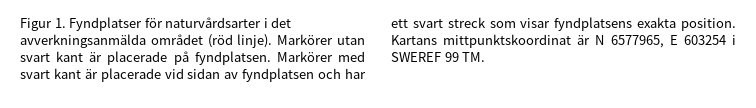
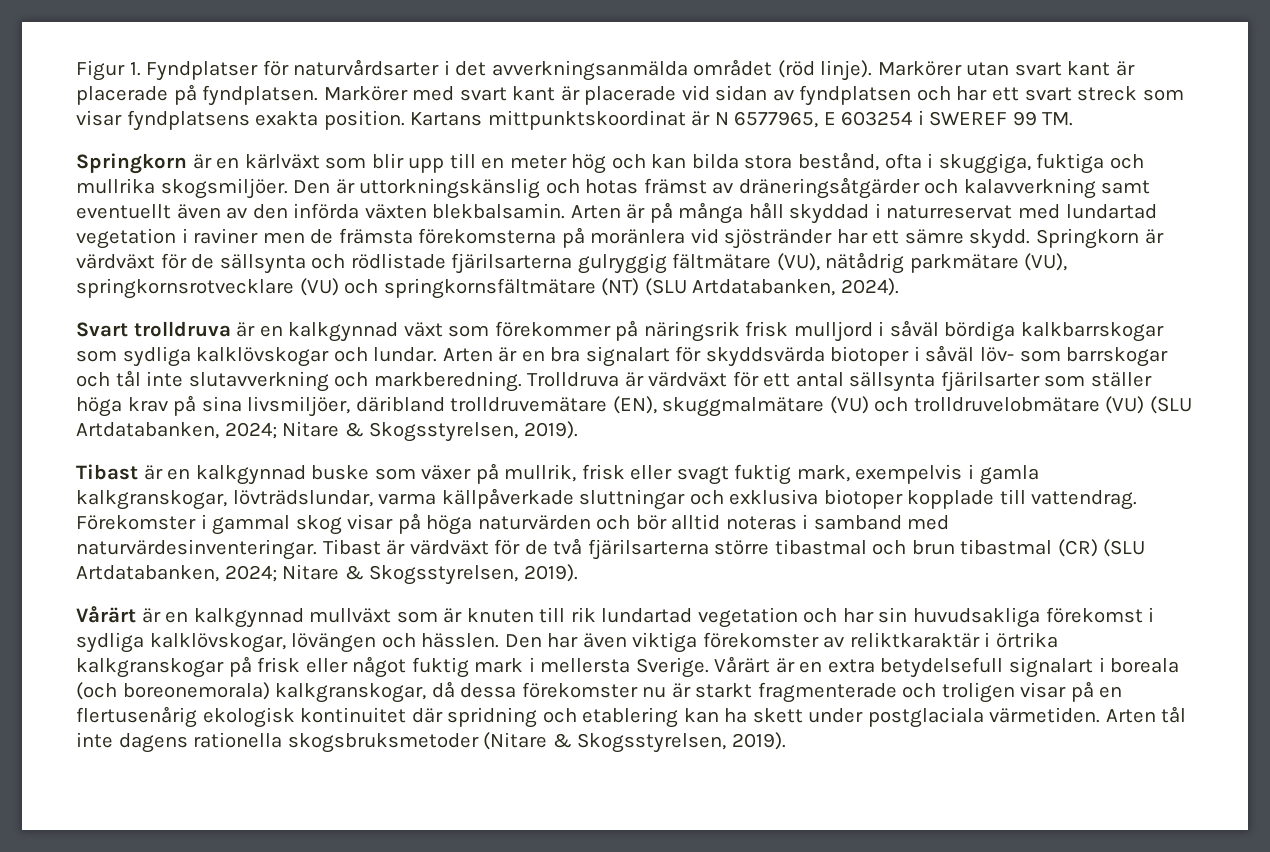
+ Springkorn är en kärlväxt som blir upp till en meter hög och kan bilda stora bestånd, ofta i skuggiga, fuktiga och mullrika skogsmiljöer. Den är uttorkningskänslig och hotas främst av dräneringsåtgärder och kalavverkning samt eventuellt även av den införda växten blekbalsamin. Arten är på många håll skyddad i naturreservat med lundartad vegetation i raviner men de främsta förekomsterna på moränlera vid sjöstränder har ett sämre skydd. Springkorn är värdväxt för de sällsynta och rödlistade fjärilsarterna gulryggig fältmätare (VU), nätådrig parkmätare (VU), springkornsrotvecklare (VU) och springkornsfältmätare (NT) (SLU Artdatabanken, 2024).
+ Svart trolldruva är en kalkgynnad växt som förekommer på näringsrik frisk mulljord i såväl bördiga kalkbarrskogar som sydliga kalklövskogar och lundar. Arten är en bra signalart för skyddsvärda biotoper i såväl löv- som barrskogar och tål inte slutavverkning och markberedning. Trolldruva är värdväxt för ett antal sällsynta fjärilsarter som ställer höga krav på sina livsmiljöer, däribland trolldruvemätare (EN), skuggmalmätare (VU) och trolldruvelobmätare (VU) (SLU Artdatabanken, 2024; Nitare & Skogsstyrelsen, 2019).
+ Tibast är en kalkgynnad buske som växer på mullrik, frisk eller svagt fuktig mark, exempelvis i gamla kalkgranskogar, lövträdslundar, varma källpåverkade sluttningar och exklusiva biotoper kopplade till vattendrag. Förekomster i gammal skog visar på höga naturvärden och bör alltid noteras i samband med naturvärdesinventeringar. Tibast är värdväxt för de två fjärilsarterna större tibastmal och brun tibastmal (CR) (SLU Artdatabanken, 2024; Nitare & Skogsstyrelsen, 2019).
+ Vårärt är en kalkgynnad mullväxt som är knuten till rik lundartad vegetation och har sin huvudsakliga förekomst i sydliga kalklövskogar, lövängen och hässlen. Den har även viktiga förekomster av reliktkaraktär i örtrika kalkgranskogar på frisk eller något fuktig mark i mellersta Sverige. Vårärt är en extra betydelsefull signalart i boreala (och boreonemorala) kalkgranskogar, då dessa förekomster nu är starkt fragmenterade och troligen visar på en flertusenårig ekologisk kontinuitet där spridning och etablering kan ha skett under postglaciala värmetiden. Arten tål inte dagens rationella skogsbruksmetoder (Nitare & Skogsstyrelsen, 2019).

